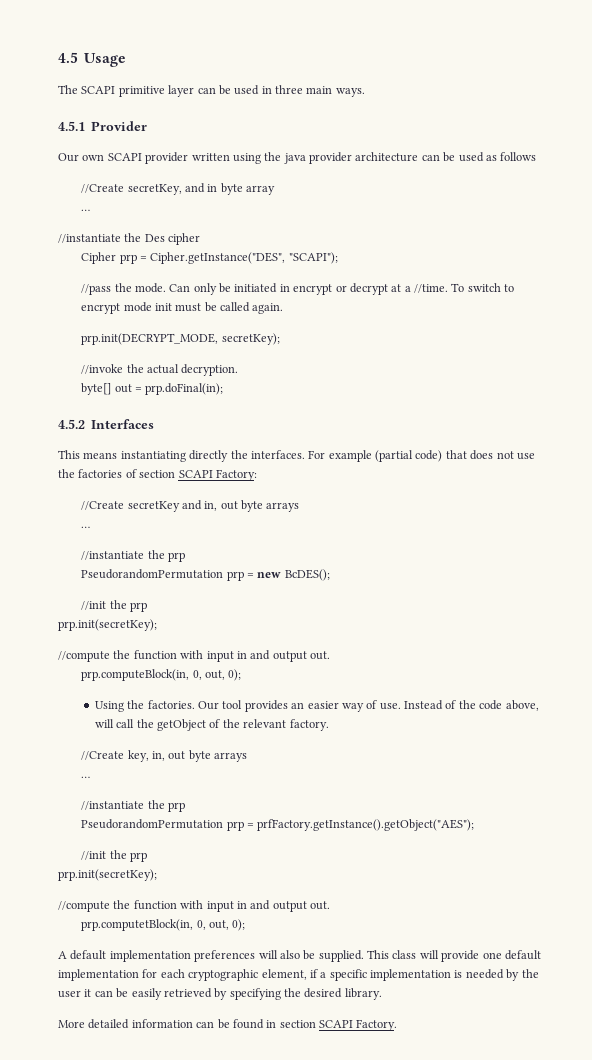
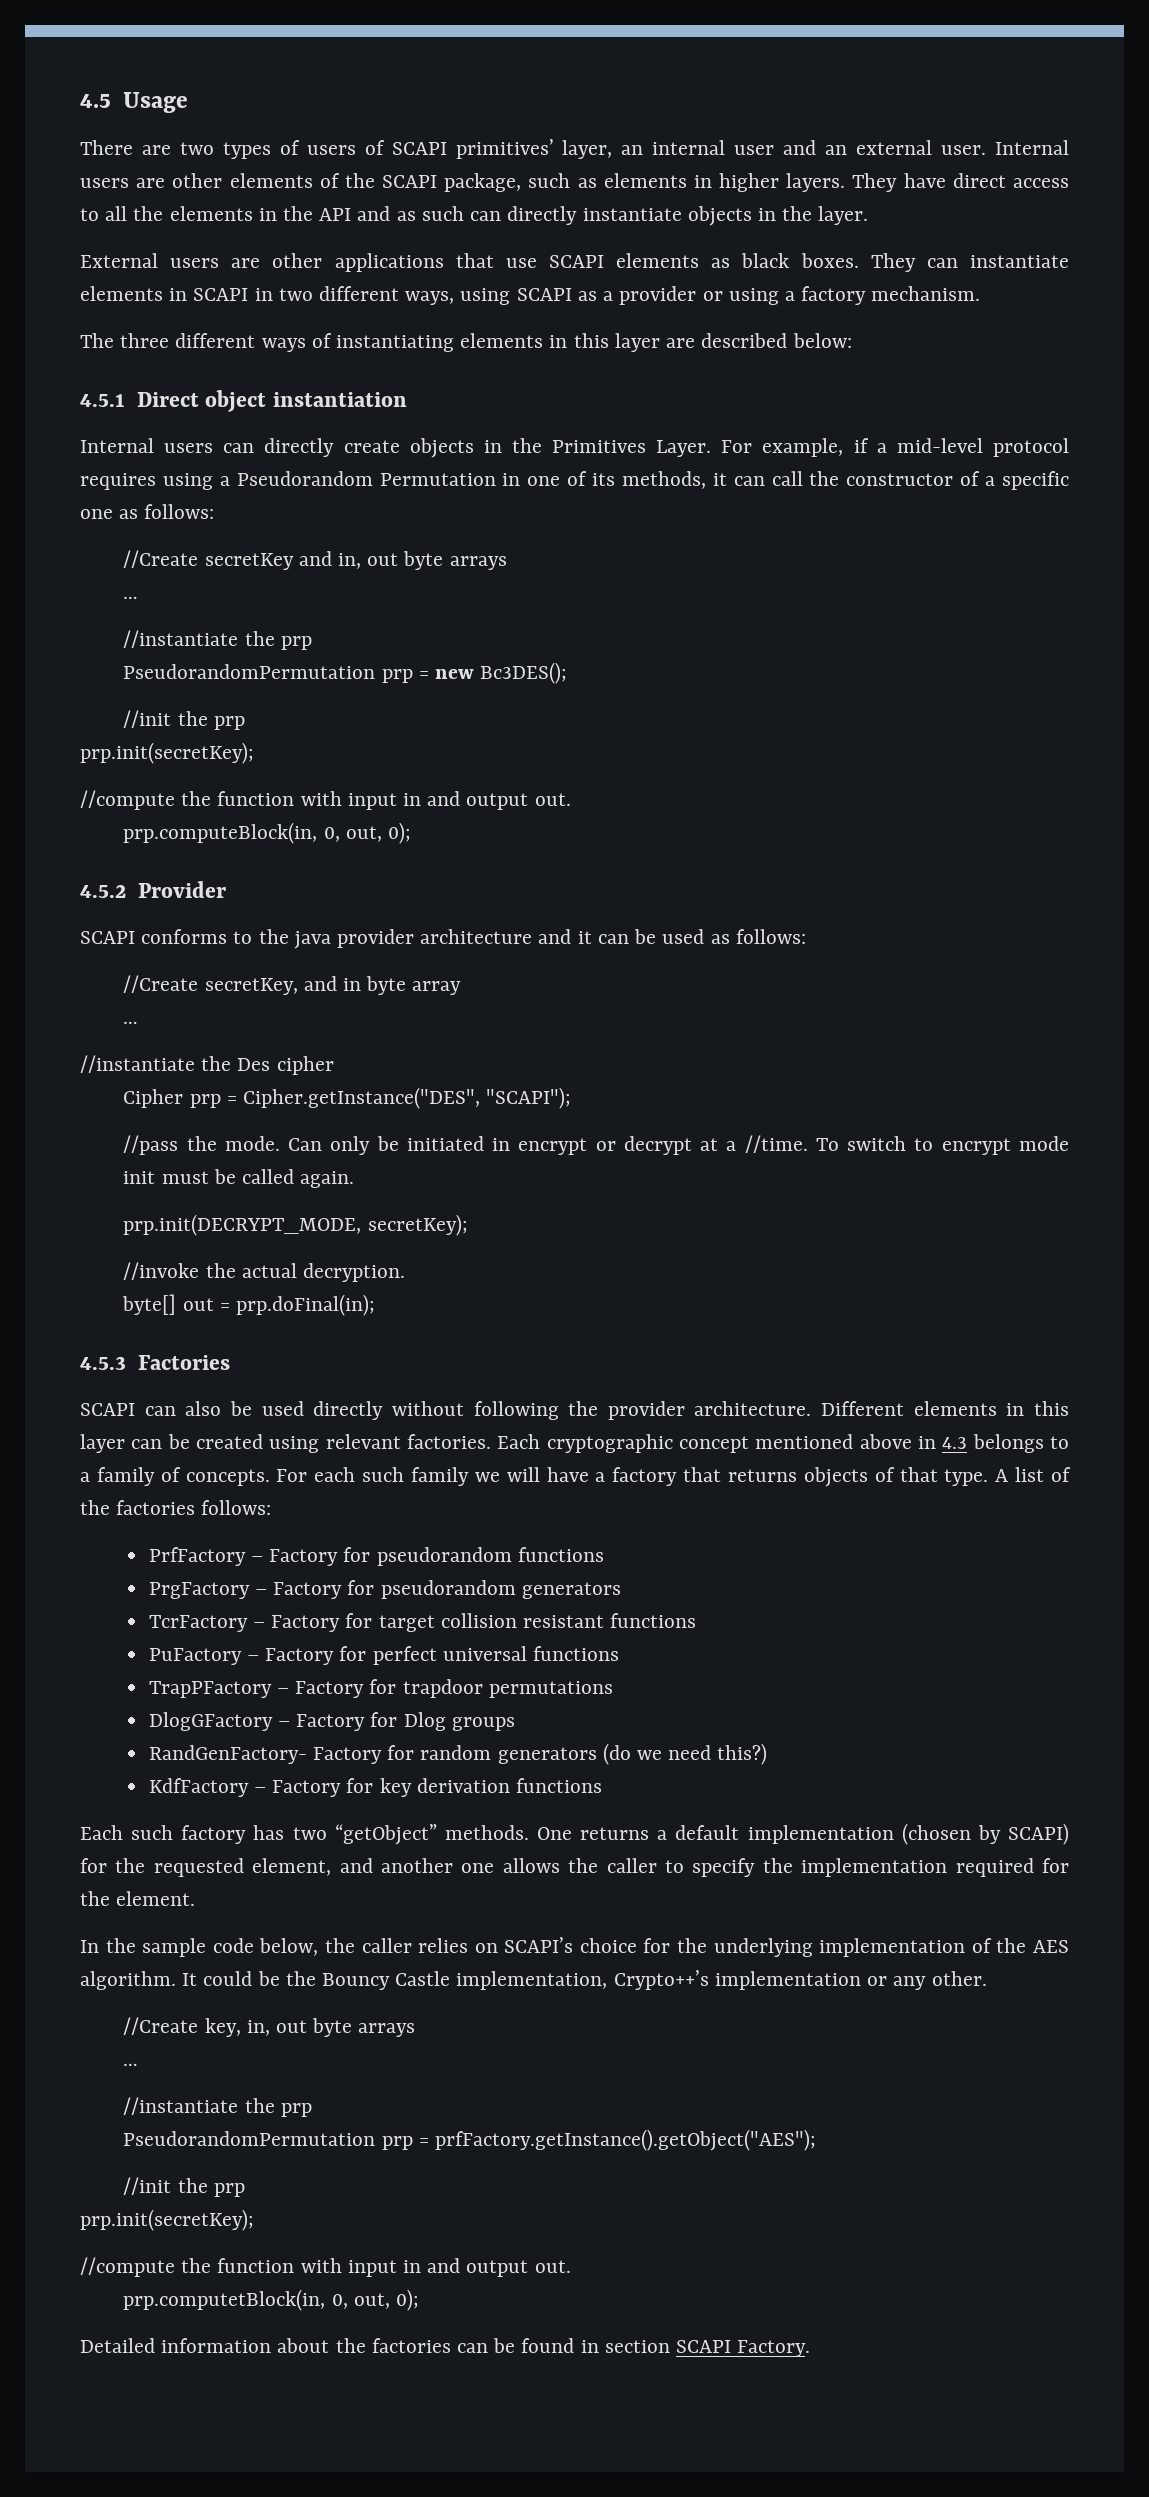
- The SCAPI primitive layer can be used in three main ways.
- 4.5.1 Provider
- Our own SCAPI provider written using the java provider architecture can be used as follows
+ There are two types of users of SCAPI primitives’ layer, an internal user and an external user. Internal users are other elements of the SCAPI package, such as elements in higher layers. They have direct access to all the elements in the API and as such can directly instantiate objects in the layer.
+ External users are other applications that use SCAPI elements as black boxes. They can instantiate elements in SCAPI in two different ways, using SCAPI as a provider or using a factory mechanism.
+ The three different ways of instantiating elements in this layer are described below:
+ 4.5.1 Direct object instantiation
+ Internal users can directly create objects in the Primitives Layer. For example, if a mid-level protocol requires using a Pseudorandom Permutation in one of its methods, it can call the constructor of a specific one as follows:
+ //Create secretKey and in, out byte arrays
+ …
+ //instantiate the prp
+ PseudorandomPermutation prp = new Bc3DES();
+ //init the prp
+ prp.init(secretKey);
+ //compute the function with input in and output out.
+ prp.computeBlock(in, 0, out, 0);
+ 4.5.2 Provider
+ SCAPI conforms to the java provider architecture and it can be used as follows:
- 4.5.2 Interfaces
- This means instantiating directly the interfaces. For example (partial code) that does not use the factories of section SCAPI Factory:
- //Create secretKey and in, out byte arrays
- …
- //instantiate the prp
- PseudorandomPermutation prp = new BcDES();
- //init the prp
- prp.init(secretKey);
- //compute the function with input in and output out.
- prp.computeBlock(in, 0, out, 0);
- Using the factories. Our tool provides an easier way of use. Instead of the code above, will call the getObject of the relevant factory.
+ 4.5.3 Factories
+ SCAPI can also be used directly without following the provider architecture. Different elements in this layer can be created using relevant factories. Each cryptographic concept mentioned above in 4.3 belongs to a family of concepts. For each such family we will have a factory that returns objects of that type. A list of the factories follows:
+ PrfFactory – Factory for pseudorandom functions
+ PrgFactory – Factory for pseudorandom generators
+ TcrFactory – Factory for target collision resistant functions
+ PuFactory – Factory for perfect universal functions
+ TrapPFactory – Factory for trapdoor permutations
+ DlogGFactory – Factory for Dlog groups
+ RandGenFactory- Factory for random generators (do we need this?)
+ KdfFactory – Factory for key derivation functions
+ Each such factory has two “getObject” methods. One returns a default implementation (chosen by SCAPI) for the requested element, and another one allows the caller to specify the implementation required for the element.
+ In the sample code below, the caller relies on SCAPI’s choice for the underlying implementation of the AES algorithm. It could be the Bouncy Castle implementation, Crypto++’s implementation or any other.
- A default implementation preferences will also be supplied. This class will provide one default implementation for each cryptographic element, if a specific implementation is needed by the user it can be easily retrieved by specifying the desired library.
- More detailed information can be found in section SCAPI Factory.
+ Detailed information about the factories can be found in section SCAPI Factory.

